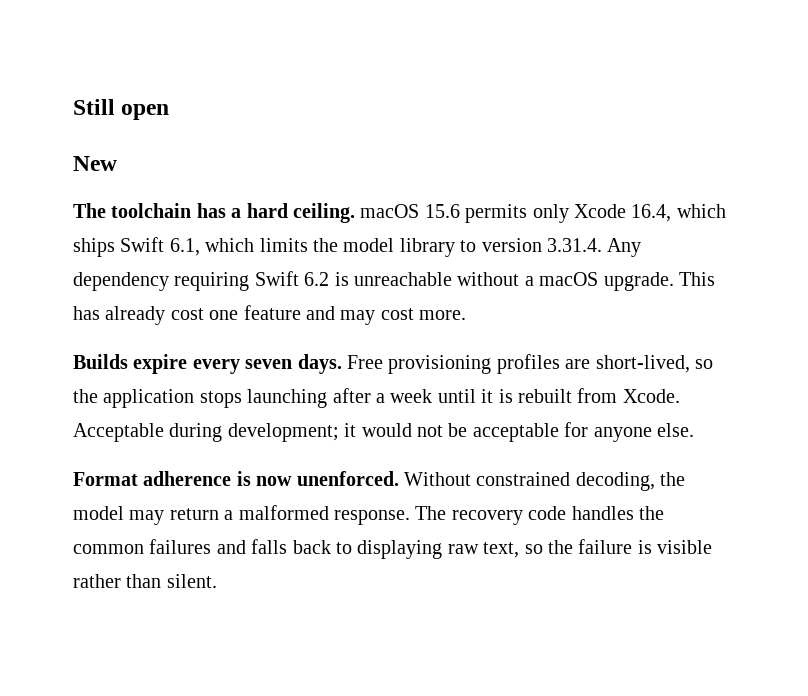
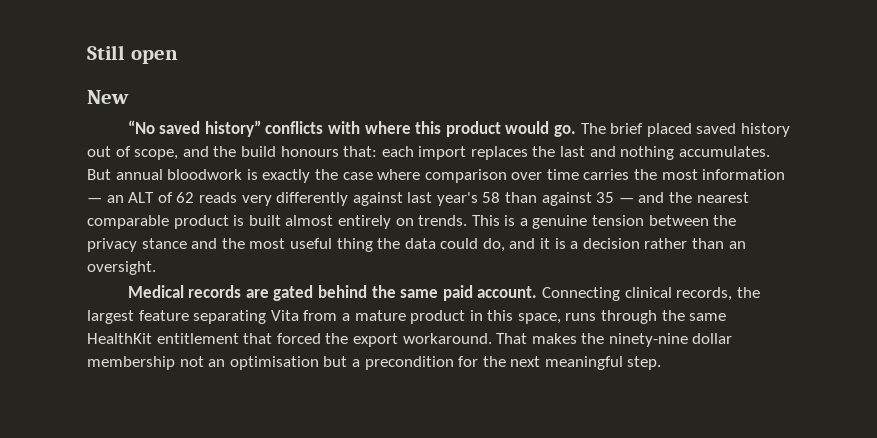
- The toolchain has a hard ceiling. macOS 15.6 permits only Xcode 16.4, which ships Swift 6.1, which limits the model library to version 3.31.4. Any dependency requiring Swift 6.2 is unreachable without a macOS upgrade. This has already cost one feature and may cost more.
- Builds expire every seven days. Free provisioning profiles are short-lived, so the application stops launching after a week until it is rebuilt from Xcode. Acceptable during development; it would not be acceptable for anyone else.
- Format adherence is now unenforced. Without constrained decoding, the model may return a malformed response. The recovery code handles the common failures and falls back to displaying raw text, so the failure is visible rather than silent.
+ “No saved history” conflicts with where this product would go. The brief placed saved history out of scope, and the build honours that: each import replaces the last and nothing accumulates. But annual bloodwork is exactly the case where comparison over time carries the most information — an ALT of 62 reads very differently against last year's 58 than against 35 — and the nearest comparable product is built almost entirely on trends. This is a genuine tension between the privacy stance and the most useful thing the data could do, and it is a decision rather than an oversight.
+ Medical records are gated behind the same paid account. Connecting clinical records, the largest feature separating Vita from a mature product in this space, runs through the same HealthKit entitlement that forced the export workaround. That makes the ninety-nine dollar membership not an optimisation but a precondition for the next meaningful step.

